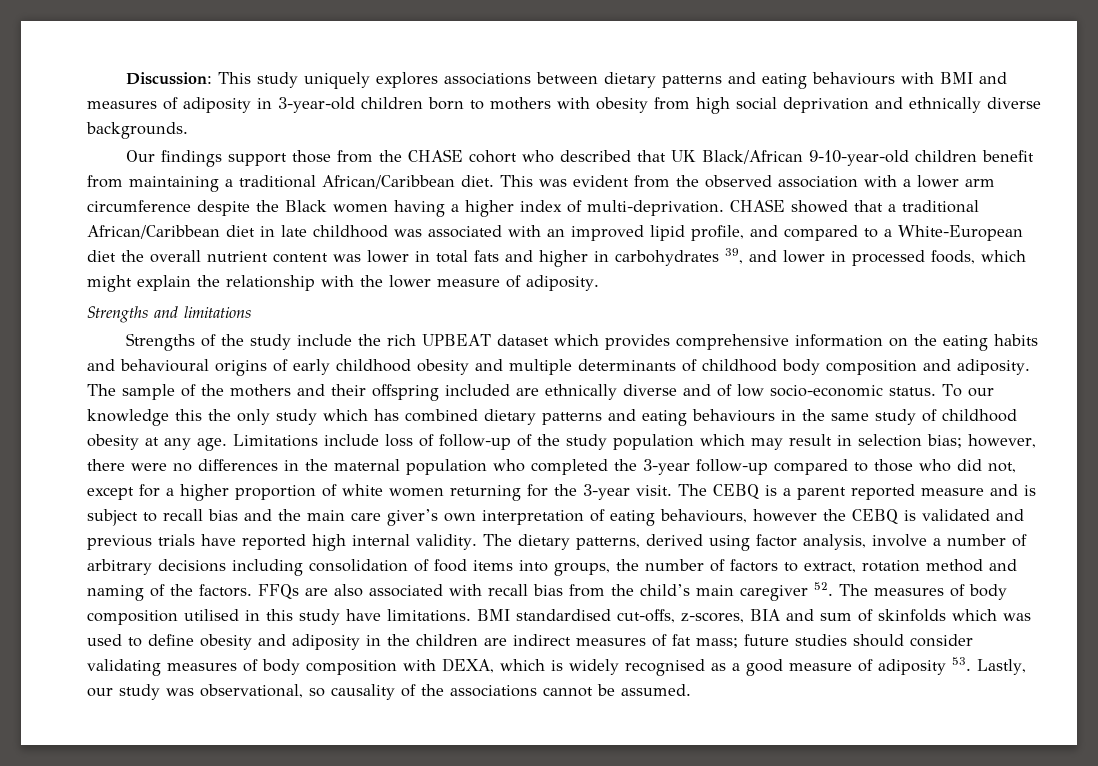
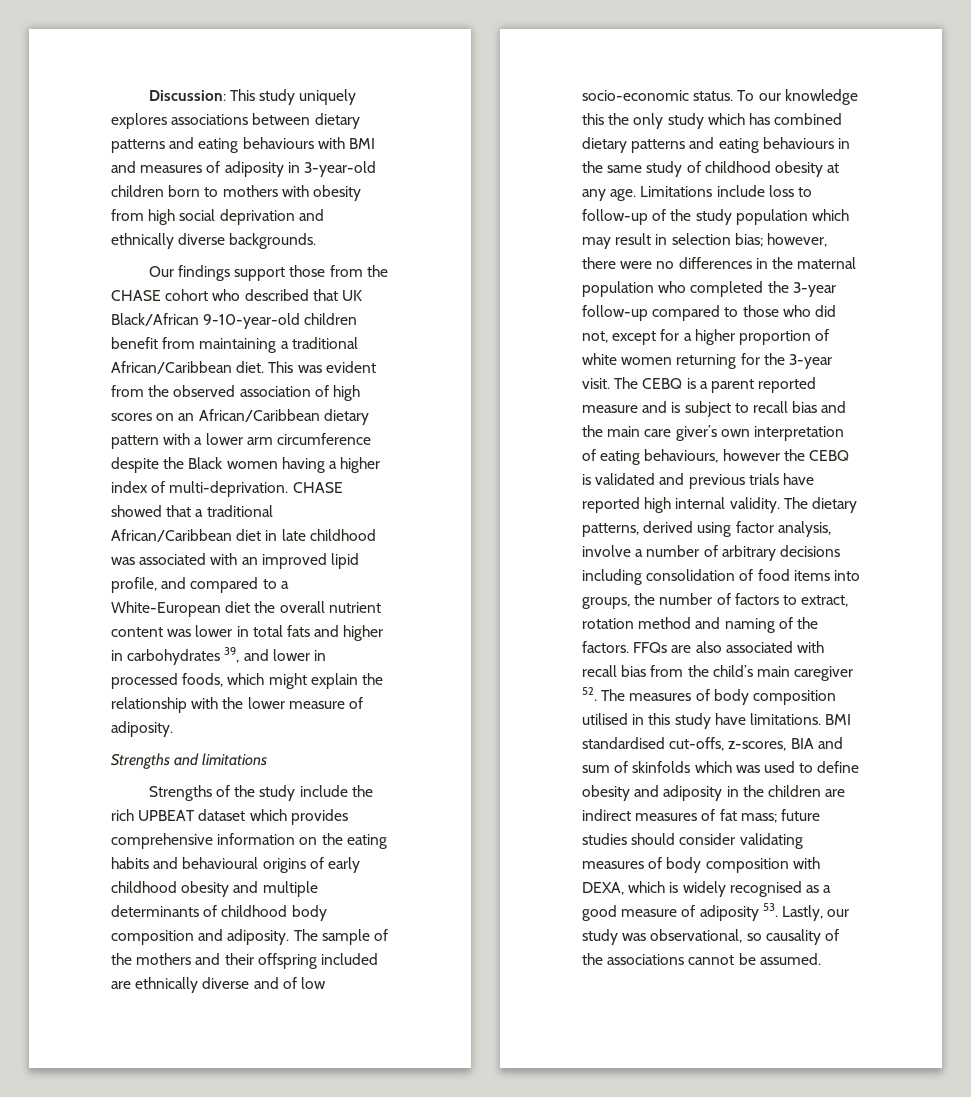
- This was evident from the observed association with a lower arm circumference despite the Black women having a higher index of multi-deprivation.
+ This was evident from the observed association of high scores on an African/Caribbean dietary pattern with a lower arm circumference despite the Black women having a higher index of multi-deprivation.
- Limitations include loss of follow-up of the study population which may result in selection bias; however, there were no differences in the maternal population who completed the 3-year follow-up compared to those who did not, except for a higher proportion of white women returning for the 3-year visit.
+ Limitations include loss to follow-up of the study population which may result in selection bias; however, there were no differences in the maternal population who completed the 3-year follow-up compared to those who did not, except for a higher proportion of white women returning for the 3-year visit.

